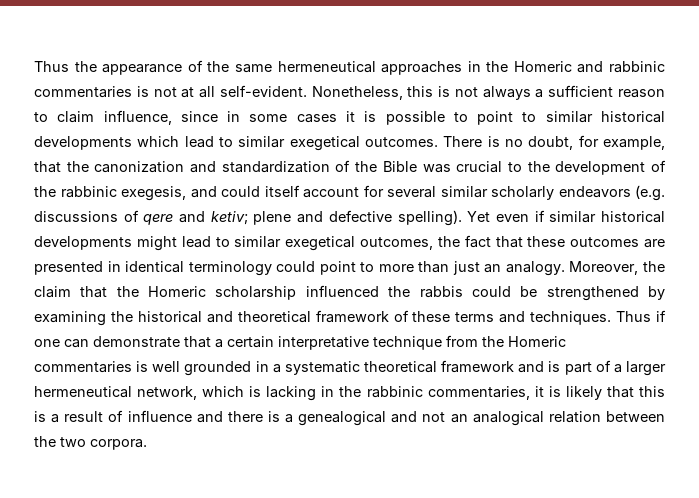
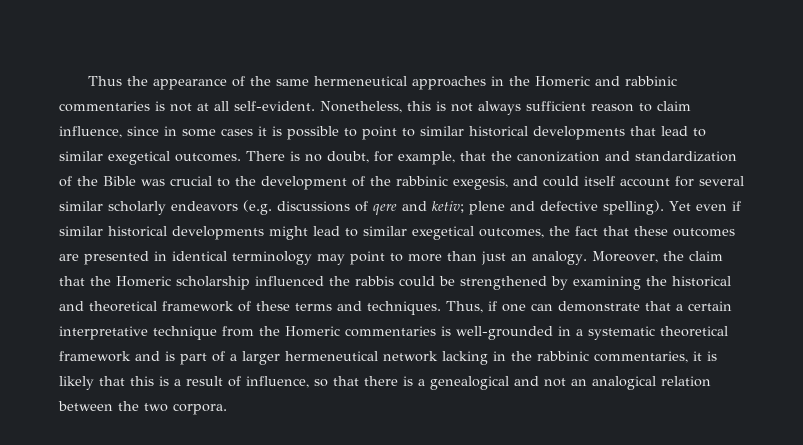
- Nonetheless, this is not always a sufficient reason to claim influence, since in some cases it is possible to point to similar historical developments which lead to similar exegetical outcomes.
+ Nonetheless, this is not always sufficient reason to claim influence, since in some cases it is possible to point to similar historical developments that lead to similar exegetical outcomes.
- Yet even if similar historical developments might lead to similar exegetical outcomes, the fact that these outcomes are presented in identical terminology could point to more than just an analogy.
+ Yet even if similar historical developments might lead to similar exegetical outcomes, the fact that these outcomes are presented in identical terminology may point to more than just an analogy.
- Thus if one can demonstrate that a certain interpretative technique from the Homeric commentaries is well grounded in a systematic theoretical framework and is part of a larger hermeneutical network, which is lacking in the rabbinic commentaries, it is likely that this is a result of influence and there is a genealogical and not an analogical relation between the two corpora.
+ Thus, if one can demonstrate that a certain interpretative technique from the Homeric commentaries is well-grounded in a systematic theoretical framework and is part of a larger hermeneutical network lacking in the rabbinic commentaries, it is likely that this is a result of influence, so that there is a genealogical and not an analogical relation between the two corpora.

